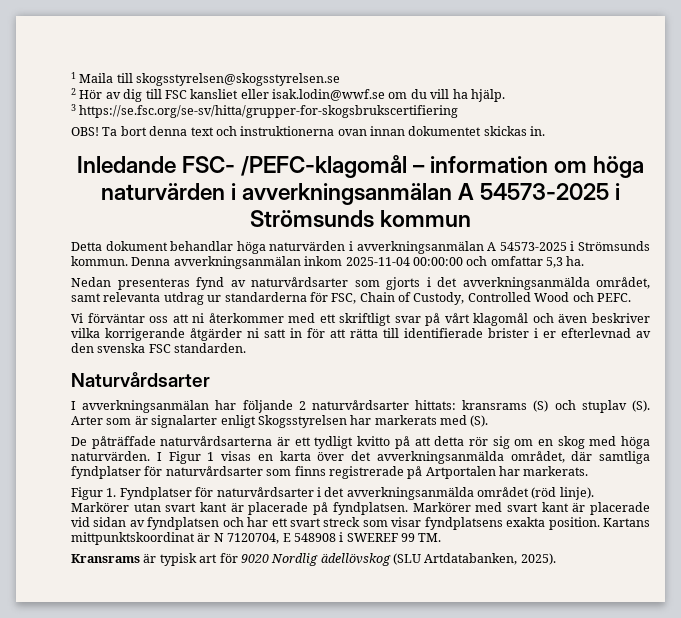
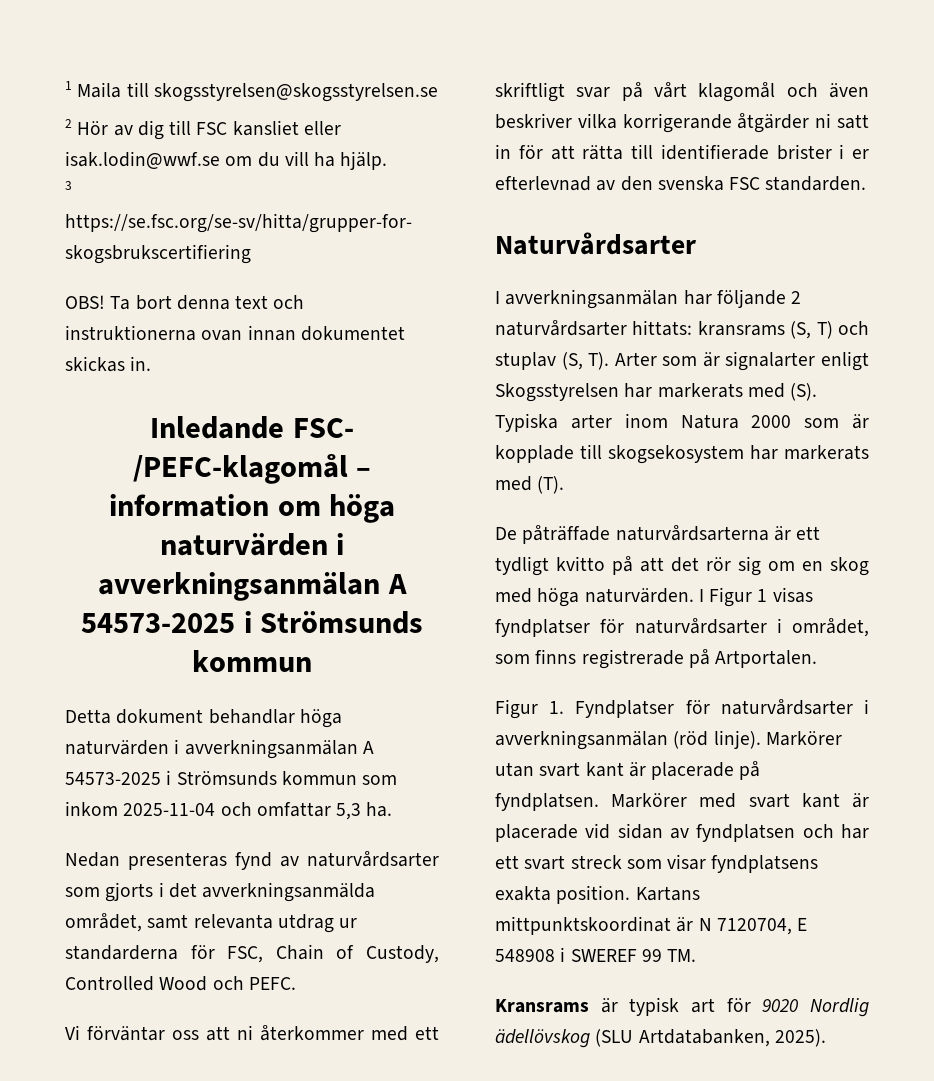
- Detta dokument behandlar höga naturvärden i avverkningsanmälan A 54573-2025 i Strömsunds kommun. Denna avverkningsanmälan inkom 2025-11-04 00:00:00 och omfattar 5,3 ha.
+ Detta dokument behandlar höga naturvärden i avverkningsanmälan A 54573-2025 i Strömsunds kommun som inkom 2025-11-04 och omfattar 5,3 ha.
- I avverkningsanmälan har följande 2 naturvårdsarter hittats: kransrams (S) och stuplav (S). Arter som är signalarter enligt Skogsstyrelsen har markerats med (S).
+ I avverkningsanmälan har följande 2 naturvårdsarter hittats: kransrams (S, T) och stuplav (S, T). Arter som är signalarter enligt Skogsstyrelsen har markerats med (S). Typiska arter inom Natura 2000 som är kopplade till skogsekosystem har markerats med (T).
- De påträffade naturvårdsarterna är ett tydligt kvitto på att detta rör sig om en skog med höga naturvärden.
+ De påträffade naturvårdsarterna är ett tydligt kvitto på att det rör sig om en skog med höga naturvärden.
- I Figur 1 visas en karta över det avverkningsanmälda området, där samtliga fyndplatser för naturvårdsarter som finns registrerade på Artportalen har markerats.
+ I Figur 1 visas fyndplatser för naturvårdsarter i området, som finns registrerade på Artportalen.
- Figur 1. Fyndplatser för naturvårdsarter i det avverkningsanmälda området (röd linje).
+ Figur 1. Fyndplatser för naturvårdsarter i avverkningsanmälan (röd linje).

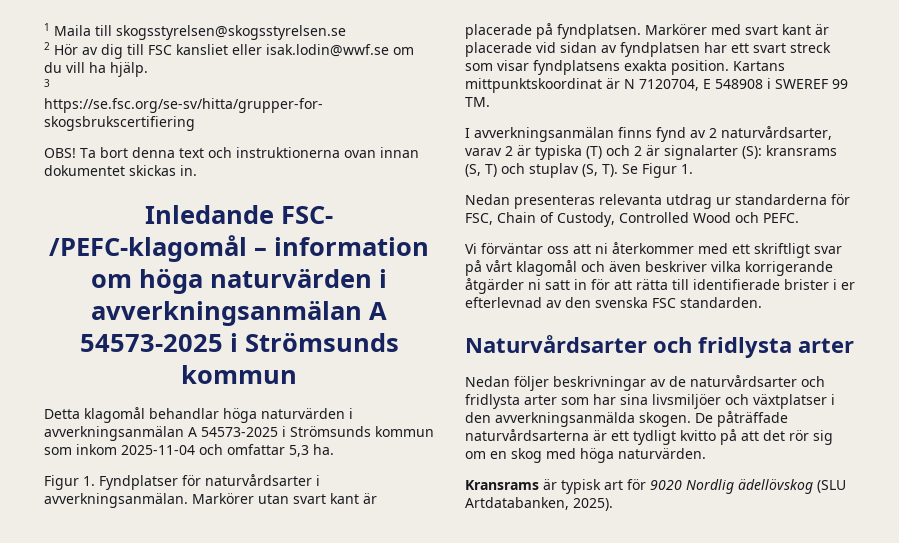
- Detta dokument behandlar höga naturvärden i avverkningsanmälan A 54573-2025 i Strömsunds kommun som inkom 2025-11-04 och omfattar 5,3 ha.
+ Detta klagomål behandlar höga naturvärden i avverkningsanmälan A 54573-2025 i Strömsunds kommun som inkom 2025-11-04 och omfattar 5,3 ha.
- Nedan presenteras fynd av naturvårdsarter som gjorts i det avverkningsanmälda området, samt relevanta utdrag ur standarderna för FSC, Chain of Custody, Controlled Wood och PEFC.
+ Figur 1. Fyndplatser för naturvårdsarter i avverkningsanmälan. Markörer utan svart kant är placerade på fyndplatsen. Markörer med svart kant är placerade vid sidan av fyndplatsen har ett svart streck som visar fyndplatsens exakta position. Kartans mittpunktskoordinat är N 7120704, E 548908 i SWEREF 99 TM.
+ I avverkningsanmälan finns fynd av 2 naturvårdsarter, varav 2 är typiska (T) och 2 är signalarter (S): kransrams (S, T) och stuplav (S, T). Se Figur 1.
+ Nedan presenteras relevanta utdrag ur standarderna för FSC, Chain of Custody, Controlled Wood och PEFC.
- Naturvårdsarter
- I avverkningsanmälan har följande 2 naturvårdsarter hittats: kransrams (S, T) och stuplav (S, T). Arter som är signalarter enligt Skogsstyrelsen har markerats med (S). Typiska arter inom Natura 2000 som är kopplade till skogsekosystem har markerats med (T).
- De påträffade naturvårdsarterna är ett tydligt kvitto på att det rör sig om en skog med höga naturvärden. I Figur 1 visas fyndplatser för naturvårdsarter i området, som finns registrerade på Artportalen.
- Figur 1. Fyndplatser för naturvårdsarter i avverkningsanmälan (röd linje). Markörer utan svart kant är placerade på fyndplatsen. Markörer med svart kant är placerade vid sidan av fyndplatsen och har ett svart streck som visar fyndplatsens exakta position. Kartans mittpunktskoordinat är N 7120704, E 548908 i SWEREF 99 TM.
+ Naturvårdsarter och fridlysta arter
+ Nedan följer beskrivningar av de naturvårdsarter och fridlysta arter som har sina livsmiljöer och växtplatser i den avverkningsanmälda skogen. De påträffade naturvårdsarterna är ett tydligt kvitto på att det rör sig om en skog med höga naturvärden.

